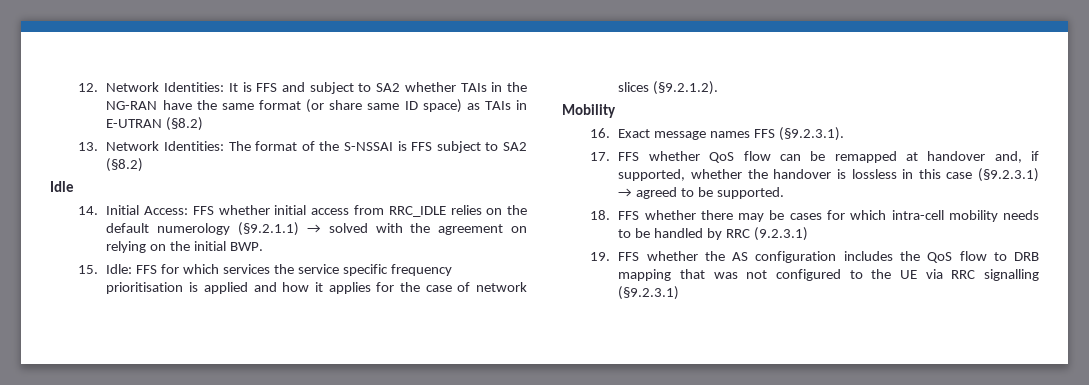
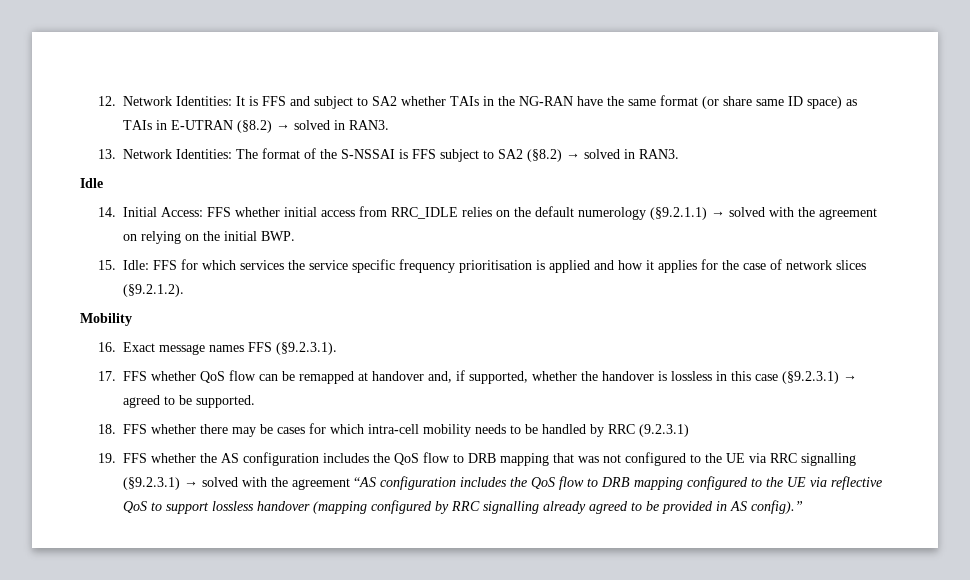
- 12. Network Identities: It is FFS and subject to SA2 whether TAIs in the NG-RAN have the same format (or share same ID space) as TAIs in E-UTRAN (§8.2)
+ 12. Network Identities: It is FFS and subject to SA2 whether TAIs in the NG-RAN have the same format (or share same ID space) as TAIs in E-UTRAN (§8.2) → solved in RAN3.
- 13. Network Identities: The format of the S-NSSAI is FFS subject to SA2 (§8.2)
+ 13. Network Identities: The format of the S-NSSAI is FFS subject to SA2 (§8.2) → solved in RAN3.
- 19. FFS whether the AS configuration includes the QoS flow to DRB mapping that was not configured to the UE via RRC signalling (§9.2.3.1)
+ 19. FFS whether the AS configuration includes the QoS flow to DRB mapping that was not configured to the UE via RRC signalling (§9.2.3.1) → solved with the agreement “AS configuration includes the QoS flow to DRB mapping configured to the UE via reflective QoS to support lossless handover (mapping configured by RRC signalling already agreed to be provided in AS config).”

